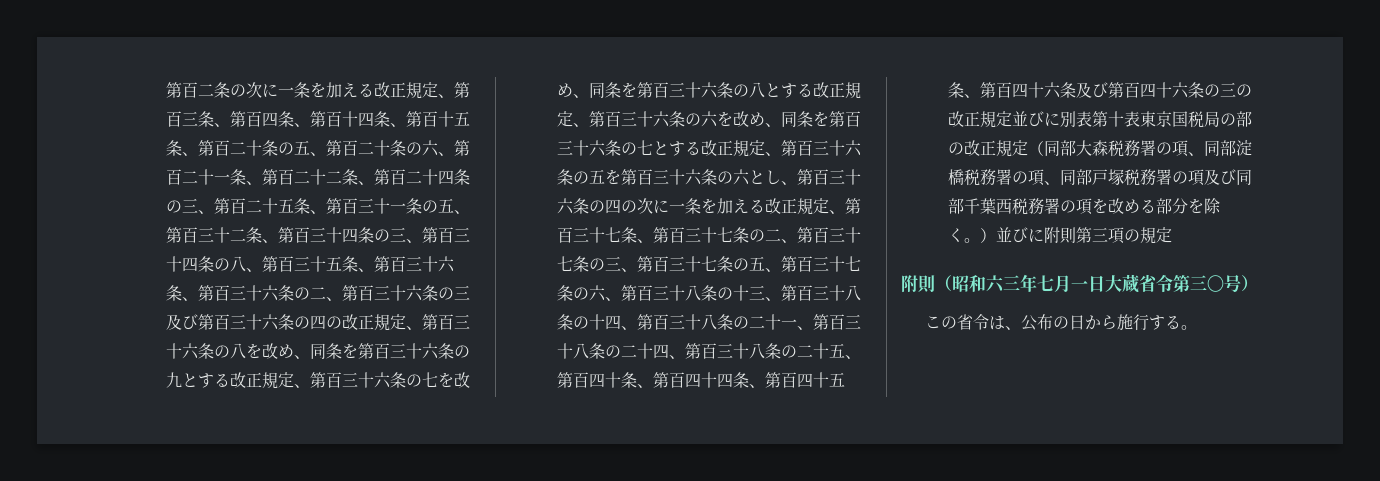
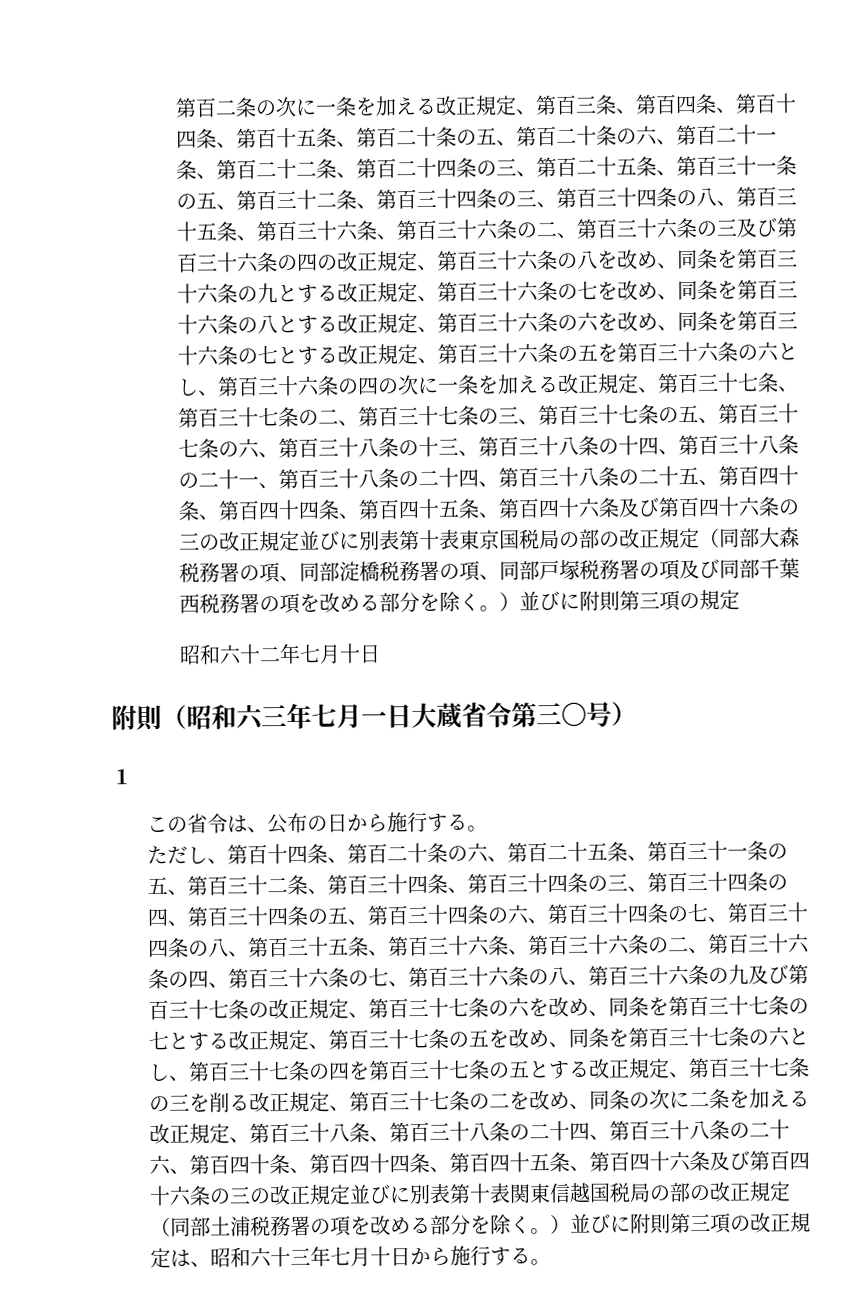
+ 昭和六十二年七月十日
+ １
+ ただし、第百十四条、第百二十条の六、第百二十五条、第百三十一条の五、第百三十二条、第百三十四条、第百三十四条の三、第百三十四条の四、第百三十四条の五、第百三十四条の六、第百三十四条の七、第百三十四条の八、第百三十五条、第百三十六条、第百三十六条の二、第百三十六条の四、第百三十六条の七、第百三十六条の八、第百三十六条の九及び第百三十七条の改正規定、第百三十七条の六を改め、同条を第百三十七条の七とする改正規定、第百三十七条の五を改め、同条を第百三十七条の六とし、第百三十七条の四を第百三十七条の五とする改正規定、第百三十七条の三を削る改正規定、第百三十七条の二を改め、同条の次に二条を加える改正規定、第百三十八条、第百三十八条の二十四、第百三十八条の二十六、第百四十条、第百四十四条、第百四十五条、第百四十六条及び第百四十六条の三の改正規定並びに別表第十表関東信越国税局の部の改正規定（同部土浦税務署の項を改める部分を除く。）並びに附則第三項の改正規定は、昭和六十三年七月十日から施行する。

